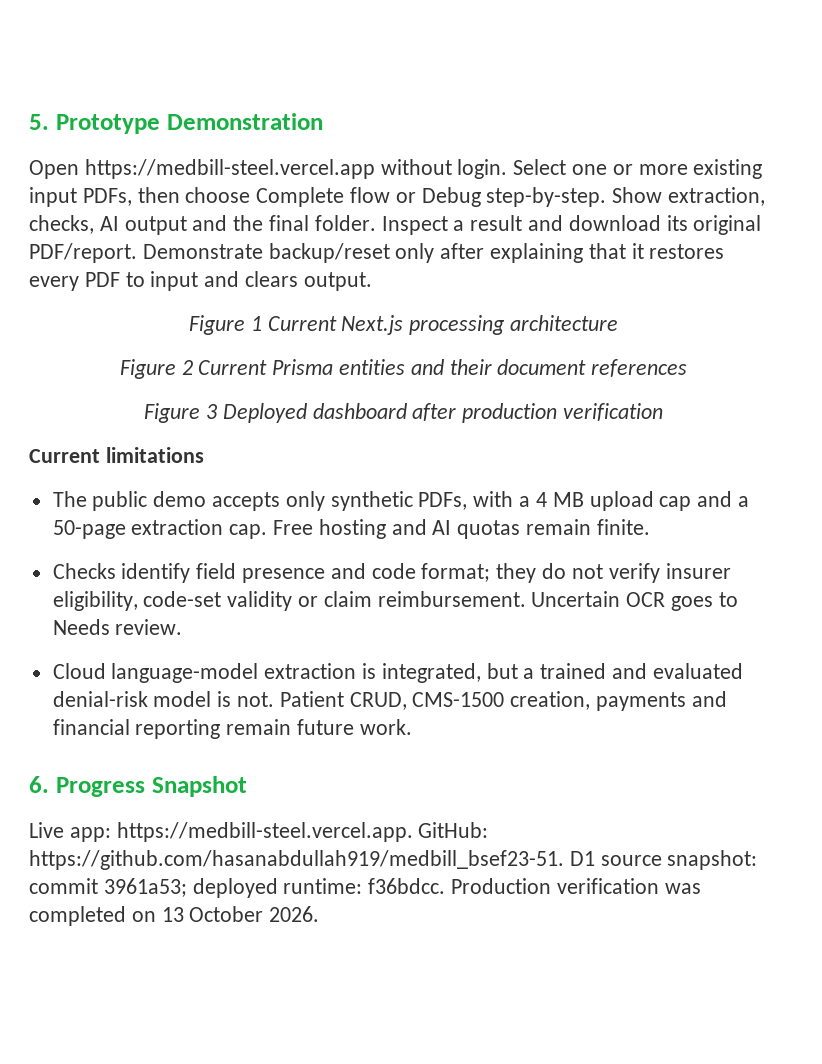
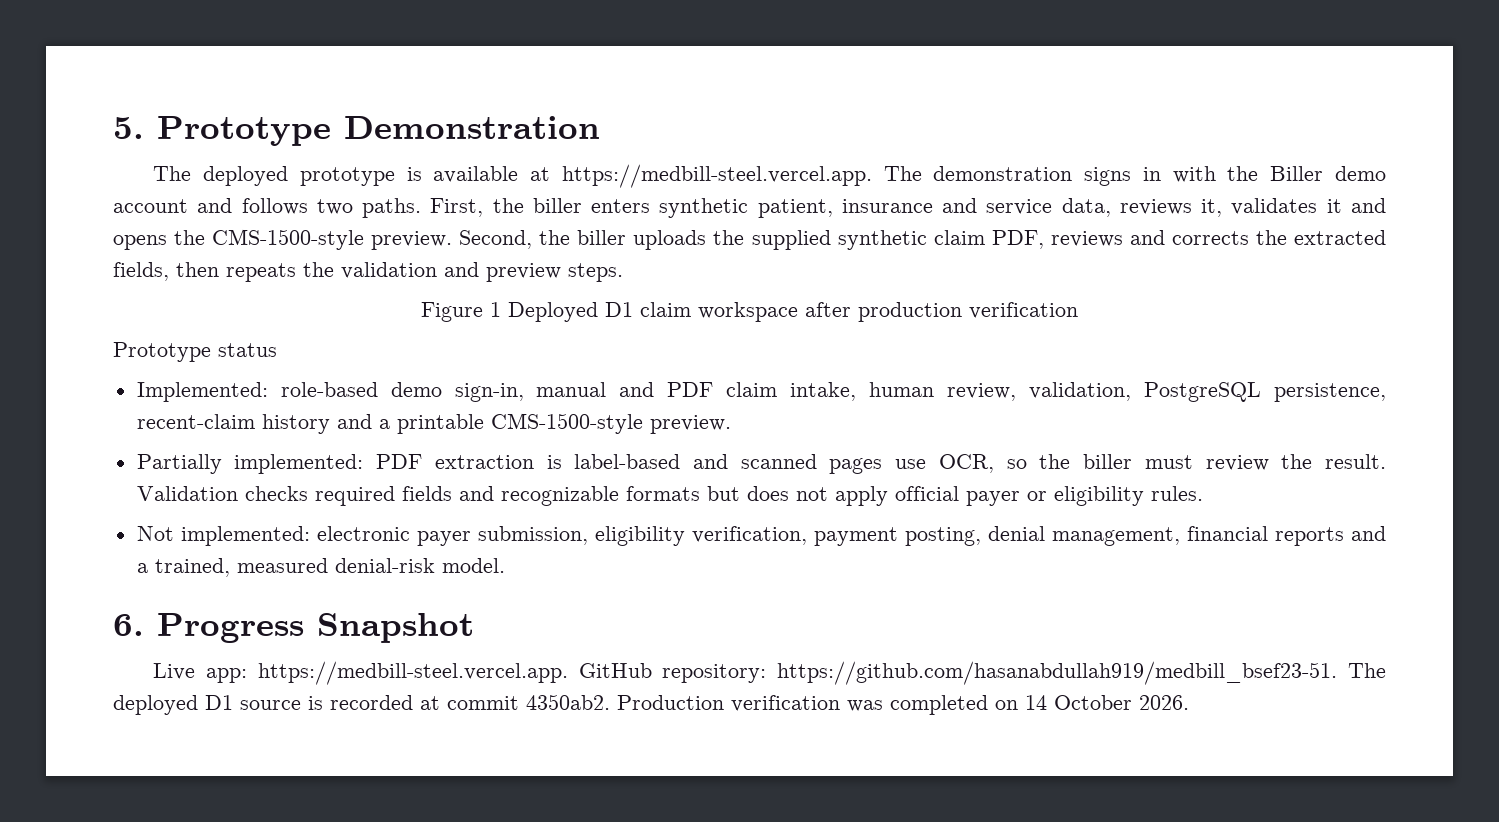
- Open https://medbill-steel.vercel.app without login. Select one or more existing input PDFs, then choose Complete flow or Debug step-by-step. Show extraction, checks, AI output and the final folder. Inspect a result and download its original PDF/report. Demonstrate backup/reset only after explaining that it restores every PDF to input and clears output.
- Figure 1 Current Next.js processing architecture
- Figure 2 Current Prisma entities and their document references
- Figure 3 Deployed dashboard after production verification
- Current limitations
- The public demo accepts only synthetic PDFs, with a 4 MB upload cap and a 50-page extraction cap. Free hosting and AI quotas remain finite.
- Checks identify field presence and code format; they do not verify insurer eligibility, code-set validity or claim reimbursement. Uncertain OCR goes to Needs review.
- Cloud language-model extraction is integrated, but a trained and evaluated denial-risk model is not. Patient CRUD, CMS-1500 creation, payments and financial reporting remain future work.
+ The deployed prototype is available at https://medbill-steel.vercel.app. The demonstration signs in with the Biller demo account and follows two paths. First, the biller enters synthetic patient, insurance and service data, reviews it, validates it and opens the CMS-1500-style preview. Second, the biller uploads the supplied synthetic claim PDF, reviews and corrects the extracted fields, then repeats the validation and preview steps.
+ Figure 1 Deployed D1 claim workspace after production verification
+ Prototype status
+ Implemented: role-based demo sign-in, manual and PDF claim intake, human review, validation, PostgreSQL persistence, recent-claim history and a printable CMS-1500-style preview.
+ Partially implemented: PDF extraction is label-based and scanned pages use OCR, so the biller must review the result. Validation checks required fields and recognizable formats but does not apply official payer or eligibility rules.
+ Not implemented: electronic payer submission, eligibility verification, payment posting, denial management, financial reports and a trained, measured denial-risk model.
- Live app: https://medbill-steel.vercel.app. GitHub: https://github.com/hasanabdullah919/medbill_bsef23-51. D1 source snapshot: commit 3961a53; deployed runtime: f36bdcc.
+ Live app: https://medbill-steel.vercel.app. GitHub repository: https://github.com/hasanabdullah919/medbill_bsef23-51. The deployed D1 source is recorded at commit 4350ab2.
- Production verification was completed on 13 October 2026.
+ Production verification was completed on 14 October 2026.

